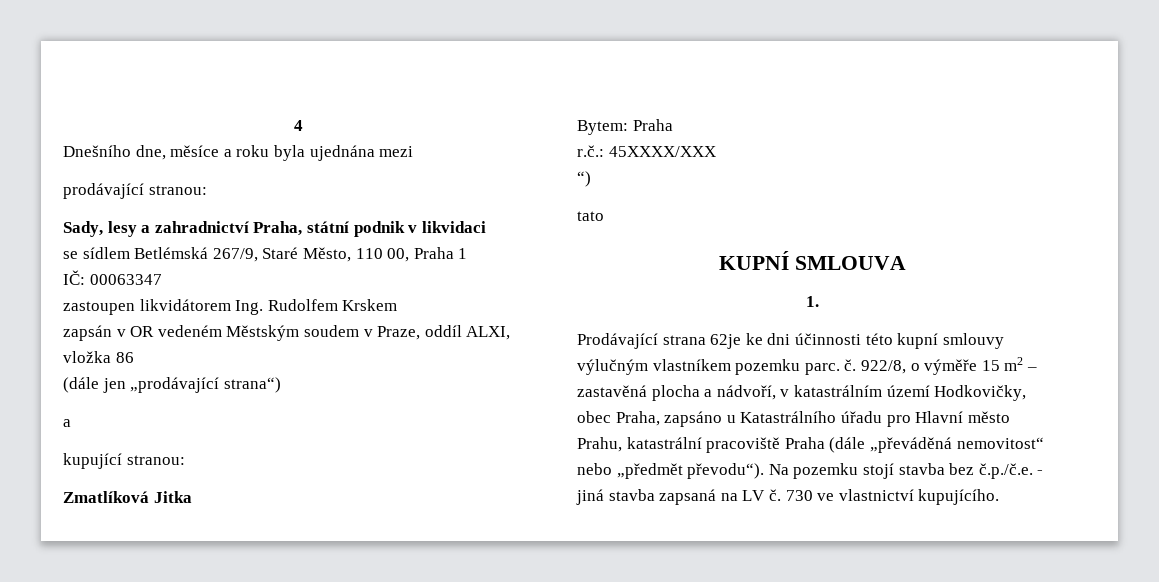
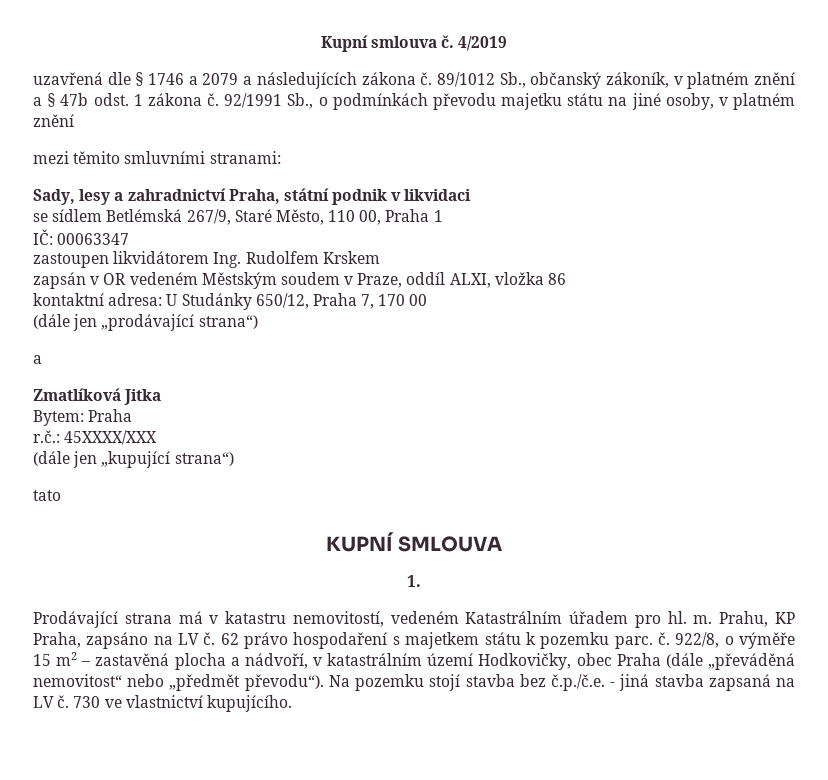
- 4
- Dnešního dne, měsíce a roku byla ujednána mezi
- prodávající stranou:
+ Kupní smlouva č. 4/2019
+ uzavřená dle § 1746 a 2079 a následujících zákona č. 89/1012 Sb., občanský zákoník, v platném znění a § 47b odst. 1 zákona č. 92/1991 Sb., o podmínkách převodu majetku státu na jiné osoby, v platném znění
+ mezi těmito smluvními stranami:
+ kontaktní adresa: U Studánky 650/12, Praha 7, 170 00
- kupující stranou:
- “)
+ (dále jen „kupující strana“)
- Prodávající strana 62je ke dni účinnosti této kupní smlouvy výlučným vlastníkem pozemku parc. č.
+ Prodávající strana má v katastru nemovitostí, vedeném Katastrálním úřadem pro hl. m. Prahu, KP Praha, zapsáno na LV č. 62 právo hospodaření s majetkem státu k pozemku parc. č.
- 922/8, o výměře 15 m2 – zastavěná plocha a nádvoří, v katastrálním území Hodkovičky, obec Praha, zapsáno u Katastrálního úřadu pro Hlavní město Prahu, katastrální pracoviště Praha (dále „převáděná nemovitost“ nebo „předmět převodu“).
+ 922/8, o výměře 15 m2 – zastavěná plocha a nádvoří, v katastrálním území Hodkovičky, obec Praha (dále „převáděná nemovitost“ nebo „předmět převodu“).

